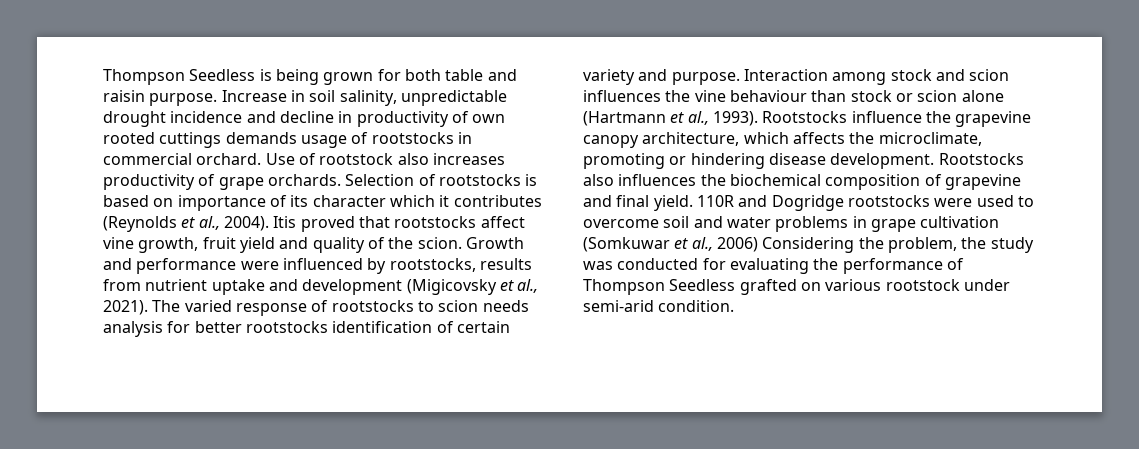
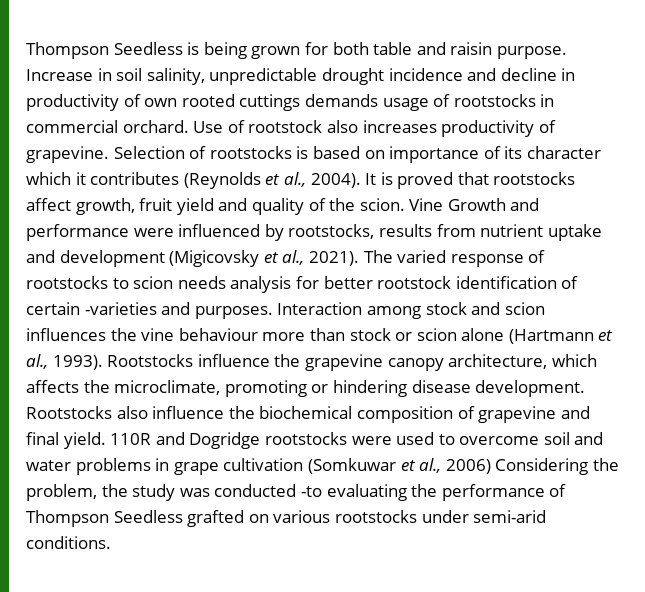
- Use of rootstock also increases productivity of grape orchards.
+ Use of rootstock also increases productivity of grapevine.
- Itis proved that rootstocks affect vine growth, fruit yield and quality of the scion.
+ It is proved that rootstocks affect growth, fruit yield and quality of the scion.
- Growth and performance were influenced by rootstocks, results from nutrient uptake and development (Migicovsky et al., 2021).
+ Vine Growth and performance were influenced by rootstocks, results from nutrient uptake and development (Migicovsky et al., 2021).
- The varied response of rootstocks to scion needs analysis for better rootstocks identification of certain variety and purpose.
+ The varied response of rootstocks to scion needs analysis for better rootstock identification of certain -varieties and purposes.
- Interaction among stock and scion influences the vine behaviour than stock or scion alone (Hartmann et al., 1993).
+ Interaction among stock and scion influences the vine behaviour more than stock or scion alone (Hartmann et al., 1993).
- Rootstocks also influences the biochemical composition of grapevine and final yield.
+ Rootstocks also influence the biochemical composition of grapevine and final yield.
- 110R and Dogridge rootstocks were used to overcome soil and water problems in grape cultivation (Somkuwar et al., 2006) Considering the problem, the study was conducted for evaluating the performance of Thompson Seedless grafted on various rootstock under semi-arid condition.
+ 110R and Dogridge rootstocks were used to overcome soil and water problems in grape cultivation (Somkuwar et al., 2006) Considering the problem, the study was conducted -to evaluating the performance of Thompson Seedless grafted on various rootstocks under semi-arid conditions.

